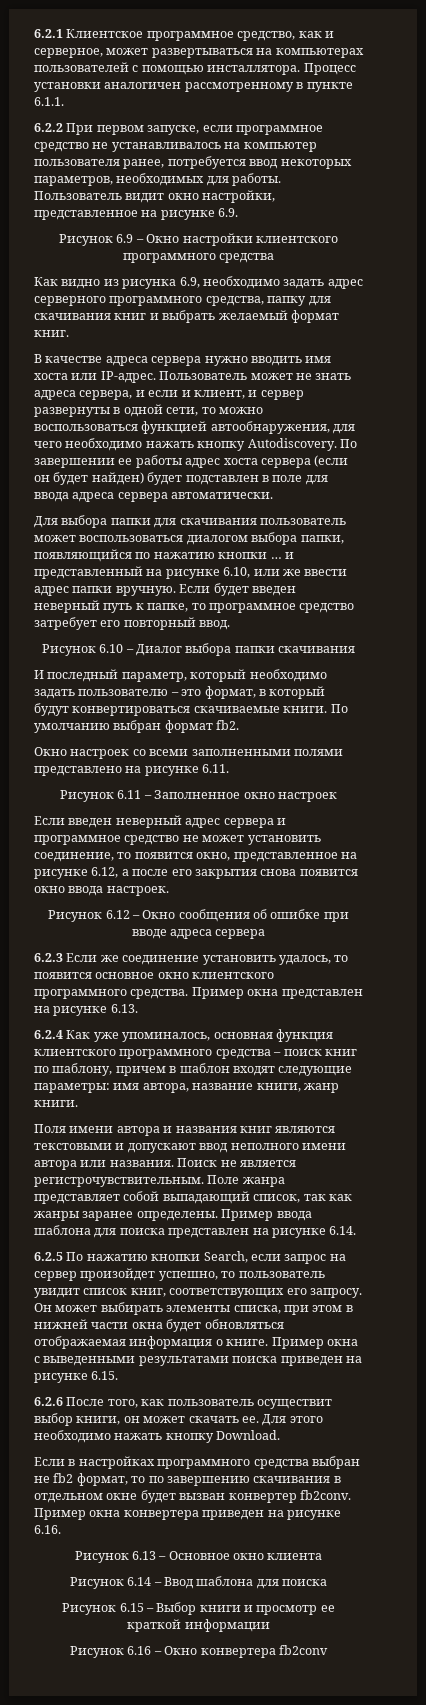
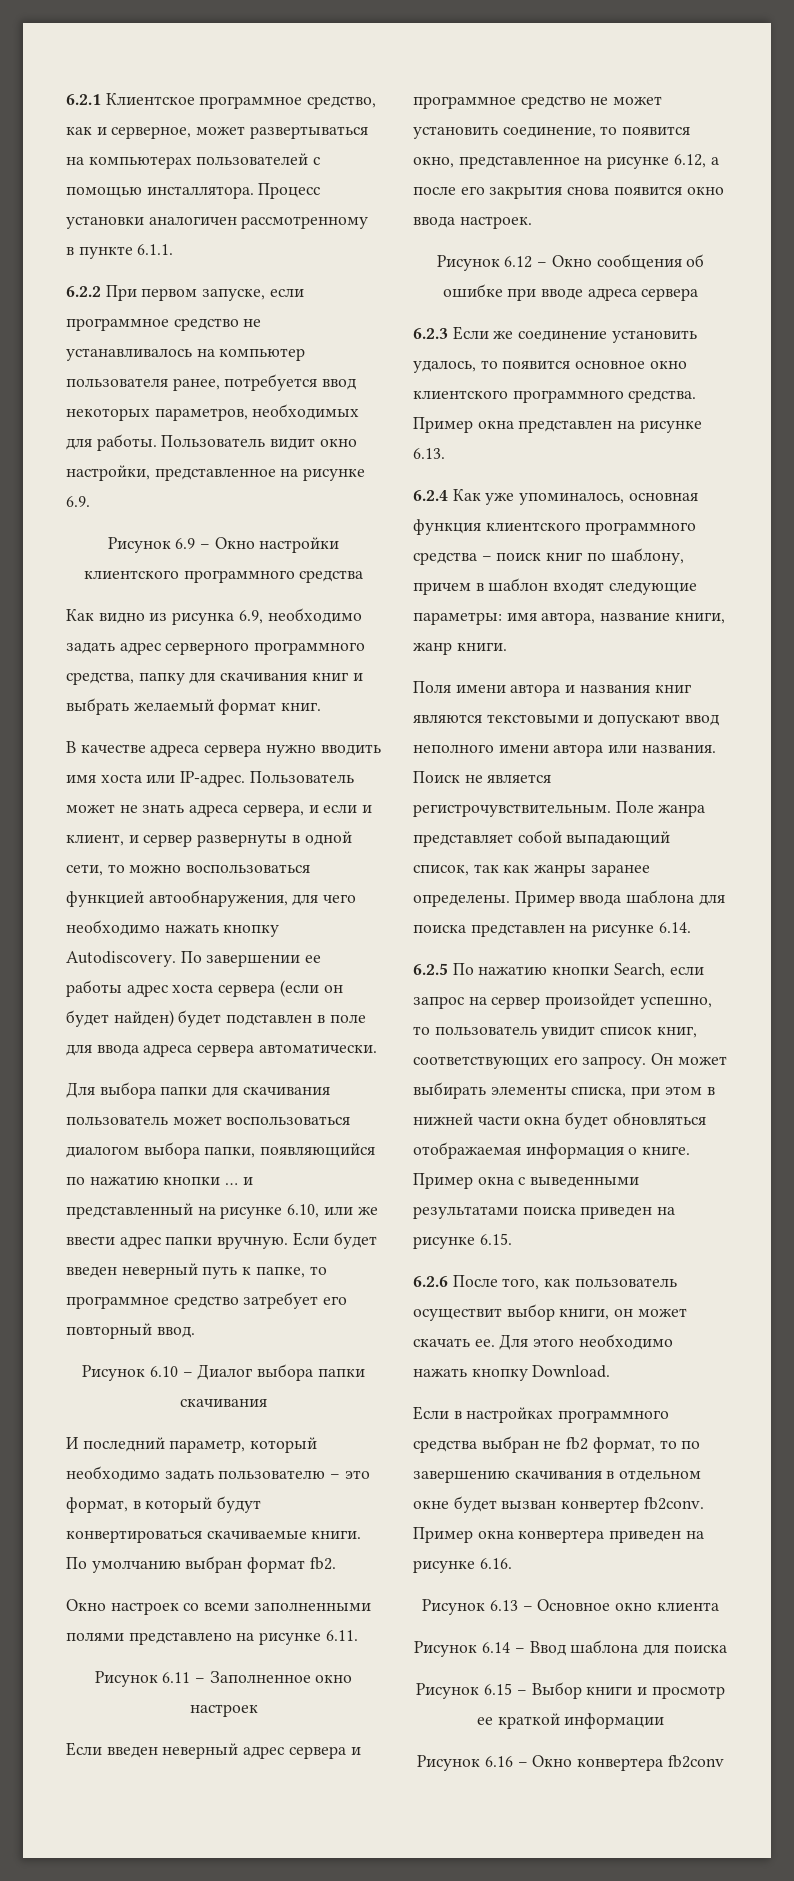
- И последный параметр, который необходимо задать пользователю – это формат, в который будут конвертироваться скачиваемые книги.
+ И последний параметр, который необходимо задать пользователю – это формат, в который будут конвертироваться скачиваемые книги.

